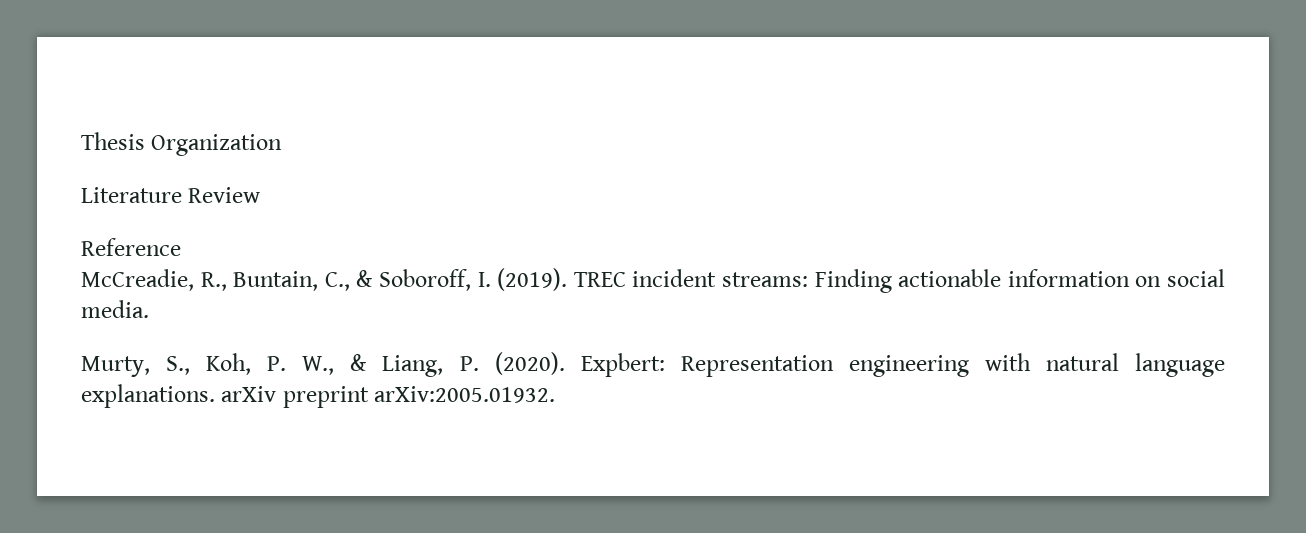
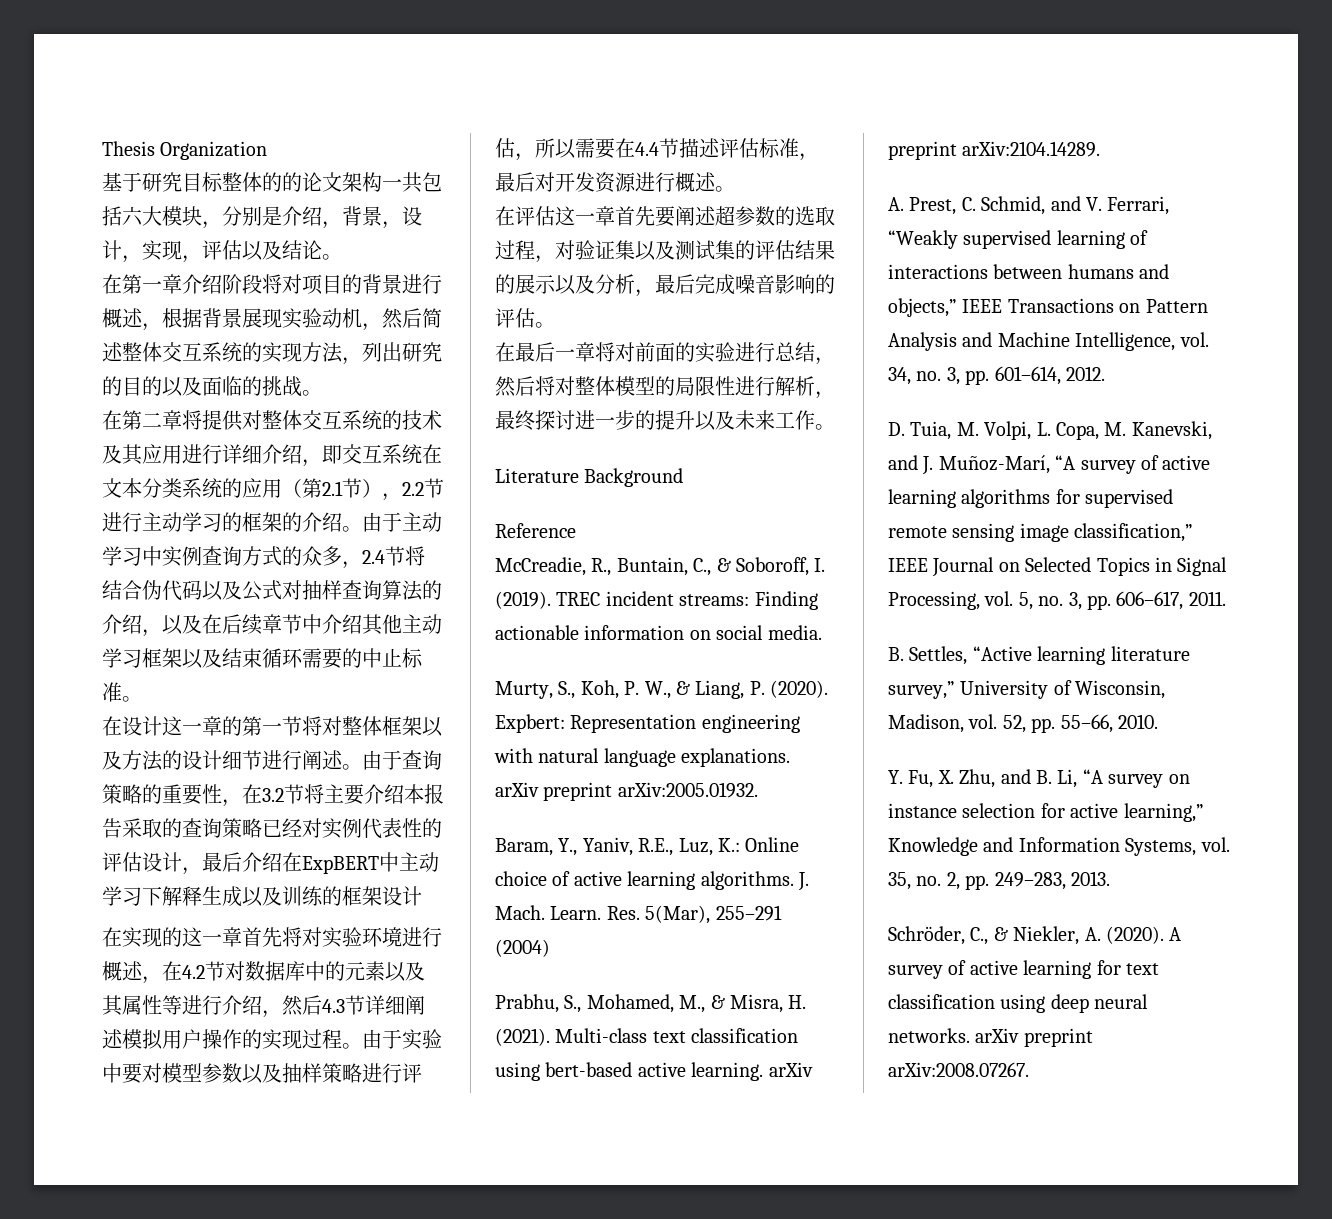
+ 基于研究目标整体的的论文架构一共包括六大模块，分别是介绍，背景，设计，实现，评估以及结论。
+ 在第一章介绍阶段将对项目的背景进行概述，根据背景展现实验动机，然后简述整体交互系统的实现方法，列出研究的目的以及面临的挑战。
+ 在第二章将提供对整体交互系统的技术及其应用进行详细介绍，即交互系统在文本分类系统的应用（第2.1节），2.2节进行主动学习的框架的介绍。由于主动学习中实例查询方式的众多，2.4节将结合伪代码以及公式对抽样查询算法的介绍，以及在后续章节中介绍其他主动学习框架以及结束循环需要的中止标准。
+ 在设计这一章的第一节将对整体框架以及方法的设计细节进行阐述。由于查询策略的重要性，在3.2节将主要介绍本报告采取的查询策略已经对实例代表性的评估设计，最后介绍在ExpBERT中主动学习下解释生成以及训练的框架设计
+ 在实现的这一章首先将对实验环境进行概述，在4.2节对数据库中的元素以及其属性等进行介绍，然后4.3节详细阐述模拟用户操作的实现过程。由于实验中要对模型参数以及抽样策略进行评估，所以需要在4.4节描述评估标准，最后对开发资源进行概述。
+ 在评估这一章首先要阐述超参数的选取过程，对验证集以及测试集的评估结果的展示以及分析，最后完成噪音影响的评估。
+ 在最后一章将对前面的实验进行总结，然后将对整体模型的局限性进行解析，最终探讨进一步的提升以及未来工作。
- Literature Review
+ Literature Background
+ Baram, Y., Yaniv, R.E., Luz, K.: Online choice of active learning algorithms. J. Mach. Learn. Res. 5(Mar), 255–291 (2004)
+ Prabhu, S., Mohamed, M., & Misra, H. (2021). Multi-class text classification using bert-based active learning. arXiv preprint arXiv:2104.14289.
+ A. Prest, C. Schmid, and V. Ferrari, “Weakly supervised learning of interactions between humans and objects,” IEEE Transactions on Pattern Analysis and Machine Intelligence, vol. 34, no. 3, pp. 601–614, 2012.
+ D. Tuia, M. Volpi, L. Copa, M. Kanevski, and J. Muñoz-Marí, “A survey of active learning algorithms for supervised remote sensing image classification,” IEEE Journal on Selected Topics in Signal Processing, vol. 5, no. 3, pp. 606–617, 2011.
+ B. Settles, “Active learning literature survey,” University of Wisconsin, Madison, vol. 52, pp. 55–66, 2010.
+ Y. Fu, X. Zhu, and B. Li, “A survey on instance selection for active learning,” Knowledge and Information Systems, vol. 35, no. 2, pp. 249–283, 2013.
+ Schröder, C., & Niekler, A. (2020). A survey of active learning for text classification using deep neural networks. arXiv preprint arXiv:2008.07267.

